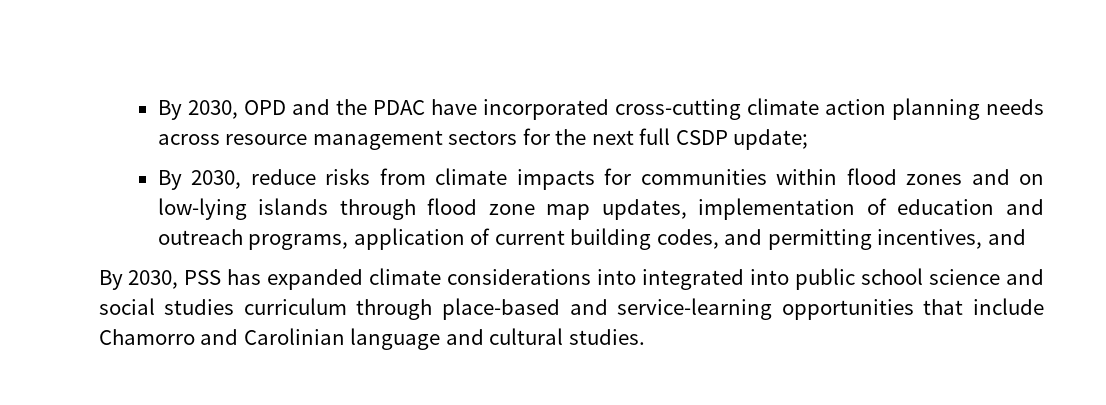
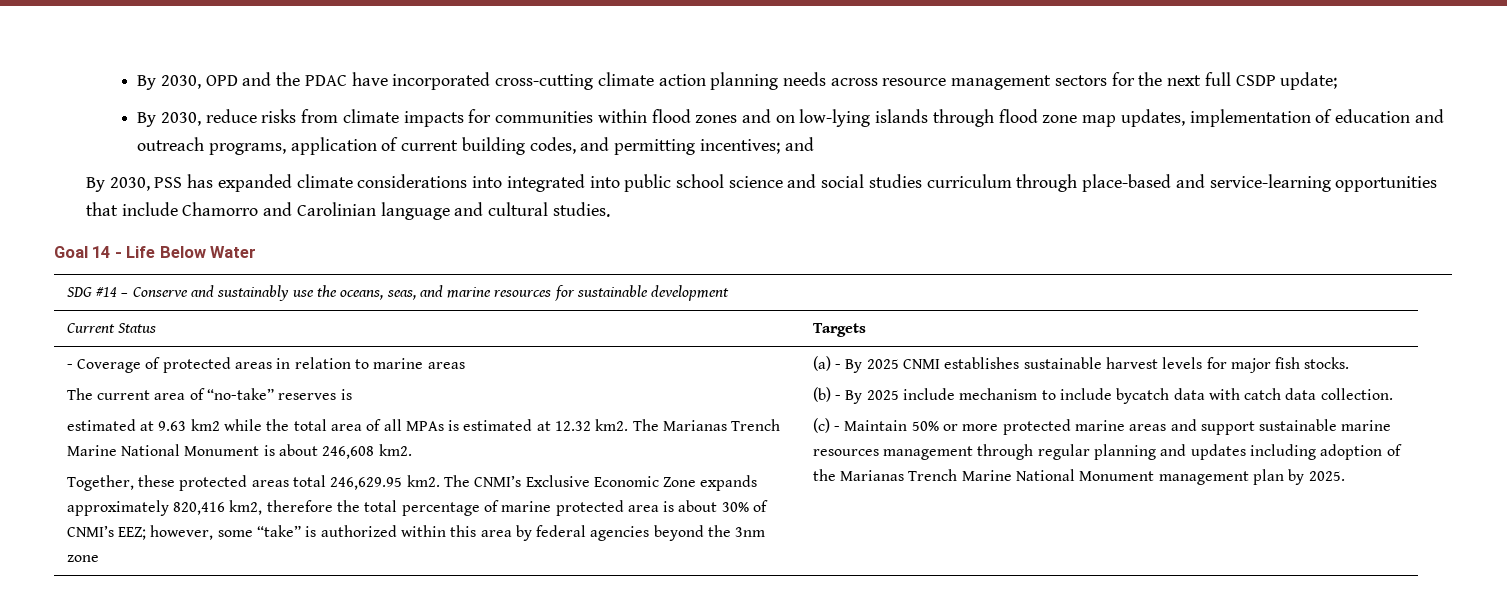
- By 2030, reduce risks from climate impacts for communities within flood zones and on low-lying islands through flood zone map updates, implementation of education and outreach programs, application of current building codes, and permitting incentives, and
+ By 2030, reduce risks from climate impacts for communities within flood zones and on low-lying islands through flood zone map updates, implementation of education and outreach programs, application of current building codes, and permitting incentives; and
+ Goal 14 - Life Below Water
+ SDG #14 – Conserve and sustainably use the oceans, seas, and marine resources for sustainable development
+ Current Status | Targets
+ - Coverage of protected areas in relation to marine areas
+ The current area of “no-take” reserves is
+ estimated at 9.63 km2 while the total area of all MPAs is estimated at 12.32 km2. The Marianas Trench Marine National Monument is about 246,608 km2.
+ Together, these protected areas total 246,629.95 km2. The CNMI’s Exclusive Economic Zone expands approximately 820,416 km2, therefore the total percentage of marine protected area is about 30% of CNMI’s EEZ; however, some “take” is authorized within this area by federal agencies beyond the 3nm zone | (a) - By 2025 CNMI establishes sustainable harvest levels for major fish stocks.
+ (b) - By 2025 include mechanism to include bycatch data with catch data collection.
+ (c) - Maintain 50% or more protected marine areas and support sustainable marine resources management through regular planning and updates including adoption of the Marianas Trench Marine National Monument management plan by 2025.

